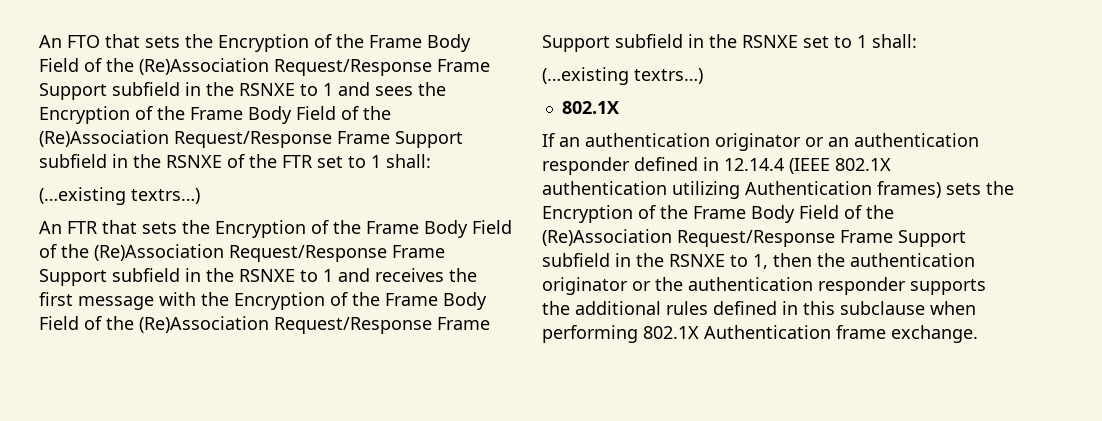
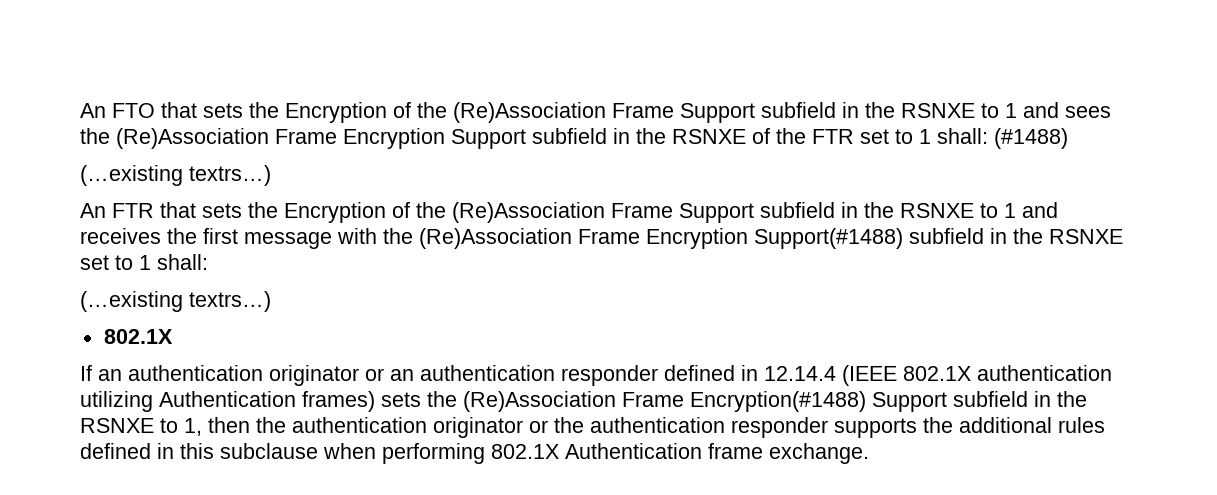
- An FTO that sets the Encryption of the Frame Body Field of the (Re)Association Request/Response Frame Support subfield in the RSNXE to 1 and sees the Encryption of the Frame Body Field of the (Re)Association Request/Response Frame Support subfield in the RSNXE of the FTR set to 1 shall:
+ An FTO that sets the Encryption of the (Re)Association Frame Support subfield in the RSNXE to 1 and sees the (Re)Association Frame Encryption Support subfield in the RSNXE of the FTR set to 1 shall: (#1488)
- An FTR that sets the Encryption of the Frame Body Field of the (Re)Association Request/Response Frame Support subfield in the RSNXE to 1 and receives the first message with the Encryption of the Frame Body Field of the (Re)Association Request/Response Frame Support subfield in the RSNXE set to 1 shall:
+ An FTR that sets the Encryption of the (Re)Association Frame Support subfield in the RSNXE to 1 and receives the first message with the (Re)Association Frame Encryption Support(#1488) subfield in the RSNXE set to 1 shall:
- If an authentication originator or an authentication responder defined in 12.14.4 (IEEE 802.1X authentication utilizing Authentication frames) sets the Encryption of the Frame Body Field of the (Re)Association Request/Response Frame Support subfield in the RSNXE to 1, then the authentication originator or the authentication responder supports the additional rules defined in this subclause when performing 802.1X Authentication frame exchange.
+ If an authentication originator or an authentication responder defined in 12.14.4 (IEEE 802.1X authentication utilizing Authentication frames) sets the (Re)Association Frame Encryption(#1488) Support subfield in the RSNXE to 1, then the authentication originator or the authentication responder supports the additional rules defined in this subclause when performing 802.1X Authentication frame exchange.

